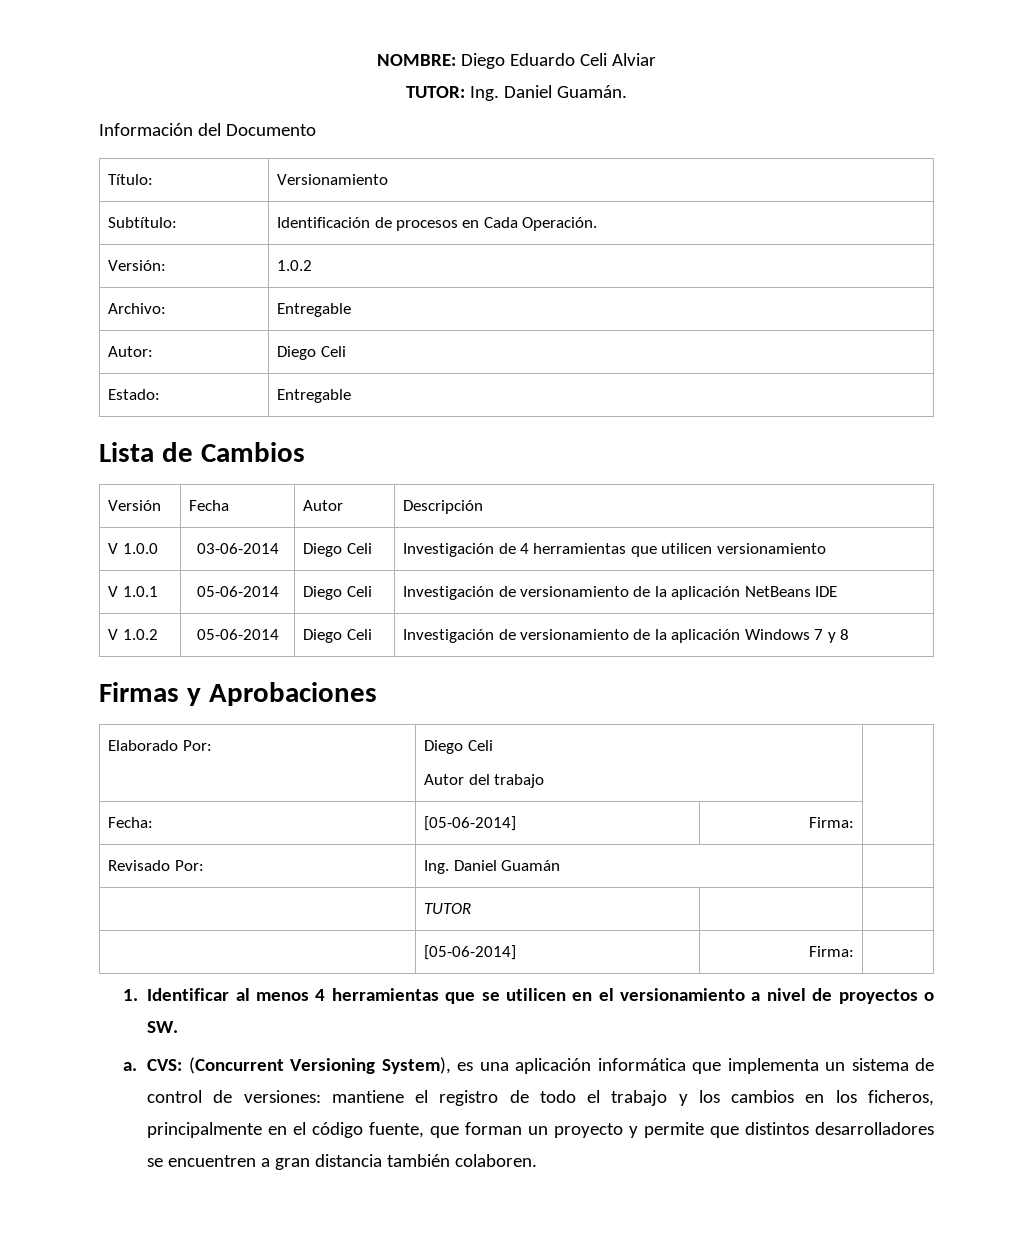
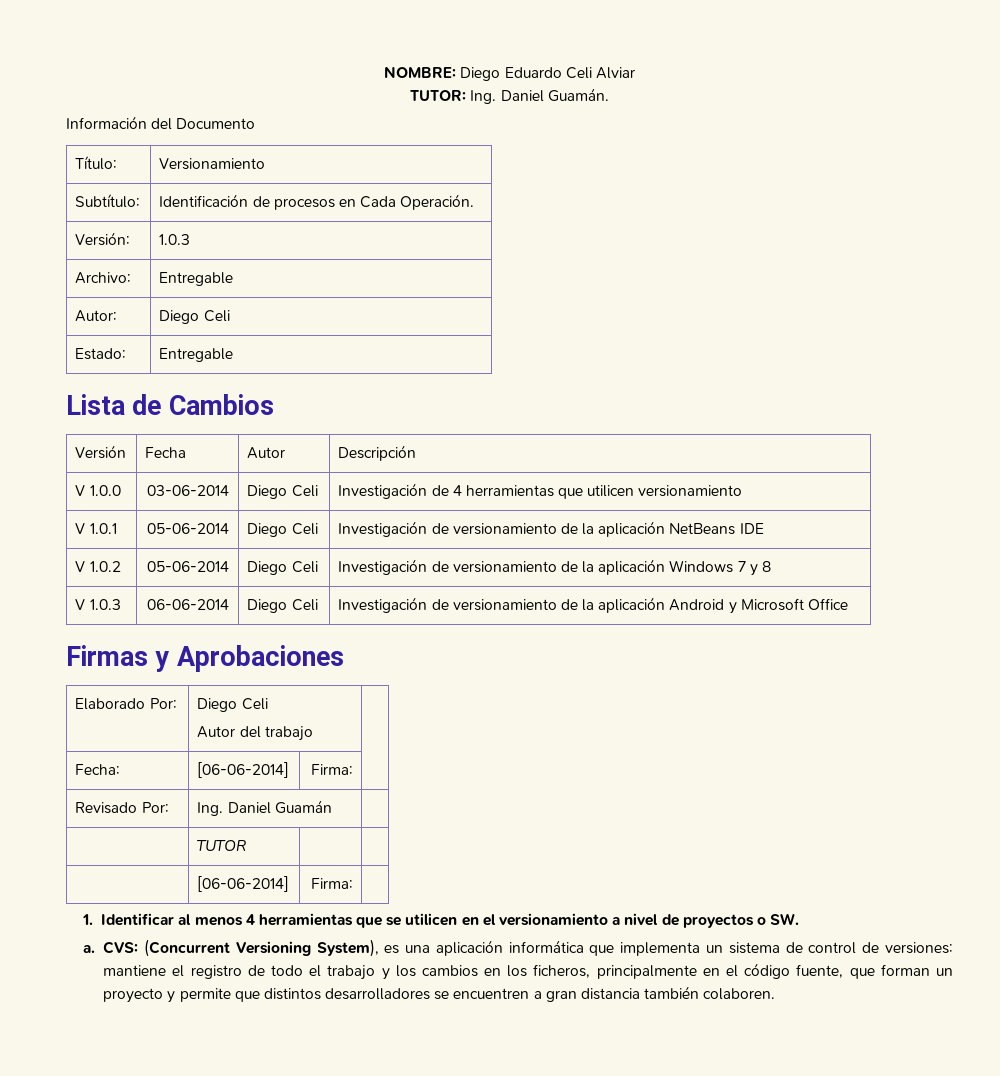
- Versión: | 1.0.2
+ Versión: | 1.0.3
+ V 1.0.3 | 06-06-2014 | Diego Celi | Investigación de versionamiento de la aplicación Android y Microsoft Office
- Fecha: | [05-06-2014] | Firma: |
+ Fecha: | [06-06-2014] | Firma: |
  | TUTOR | |
- | [05-06-2014] | Firma: |
+ | [06-06-2014] | Firma: |

